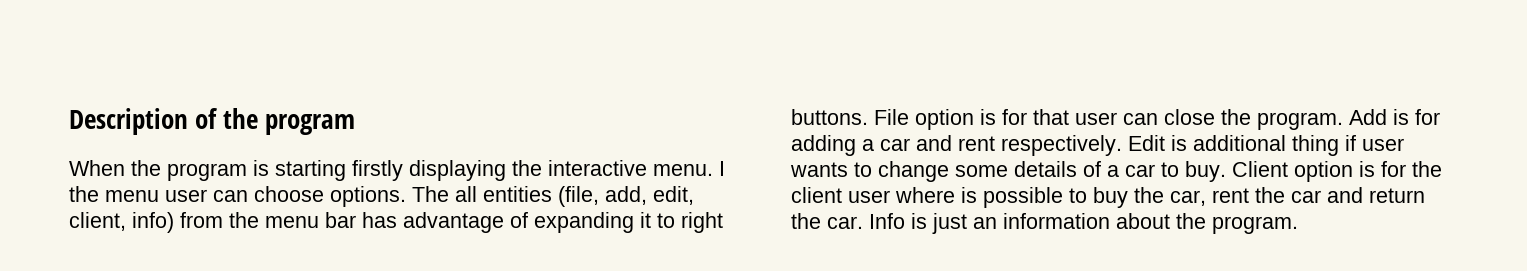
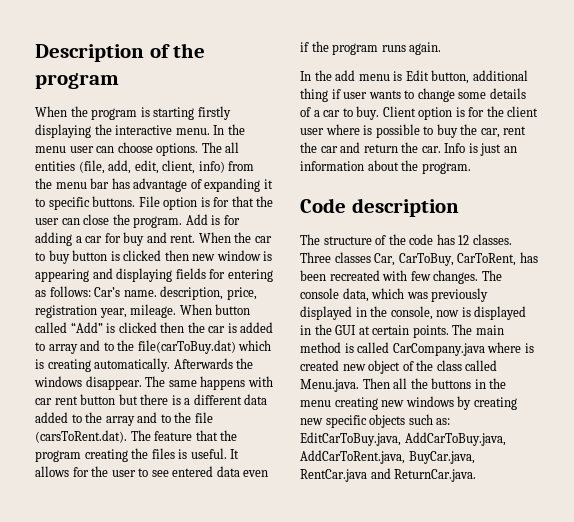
- I the menu user can choose options.
+ In the menu user can choose options.
- The all entities (file, add, edit, client, info) from the menu bar has advantage of expanding it to right buttons.
+ The all entities (file, add, edit, client, info) from the menu bar has advantage of expanding it to specific buttons.
- File option is for that user can close the program.
+ File option is for that the user can close the program.
- Add is for adding a car and rent respectively. Edit is additional thing if user wants to change some details of a car to buy.
+ Add is for adding a car for buy and rent. When the car to buy button is clicked then new window is appearing and displaying fields for entering as follows: Car’s name. description, price, registration year, mileage. When button called “Add” is clicked then the car is added to array and to the file(carToBuy.dat) which is creating automatically. Afterwards the windows disappear. The same happens with car rent button but there is a different data added to the array and to the file (carsToRent.dat). The feature that the program creating the files is useful. It allows for the user to see entered data even if the program runs again.
+ In the add menu is Edit button, additional thing if user wants to change some details of a car to buy.
+ Code description
+ The structure of the code has 12 classes. Three classes Car, CarToBuy, CarToRent, has been recreated with few changes. The console data, which was previously displayed in the console, now is displayed in the GUI at certain points. The main method is called CarCompany.java where is created new object of the class called Menu.java. Then all the buttons in the menu creating new windows by creating new specific objects such as: EditCarToBuy.java, AddCarToBuy.java, AddCarToRent.java, BuyCar.java, RentCar.java and ReturnCar.java.

